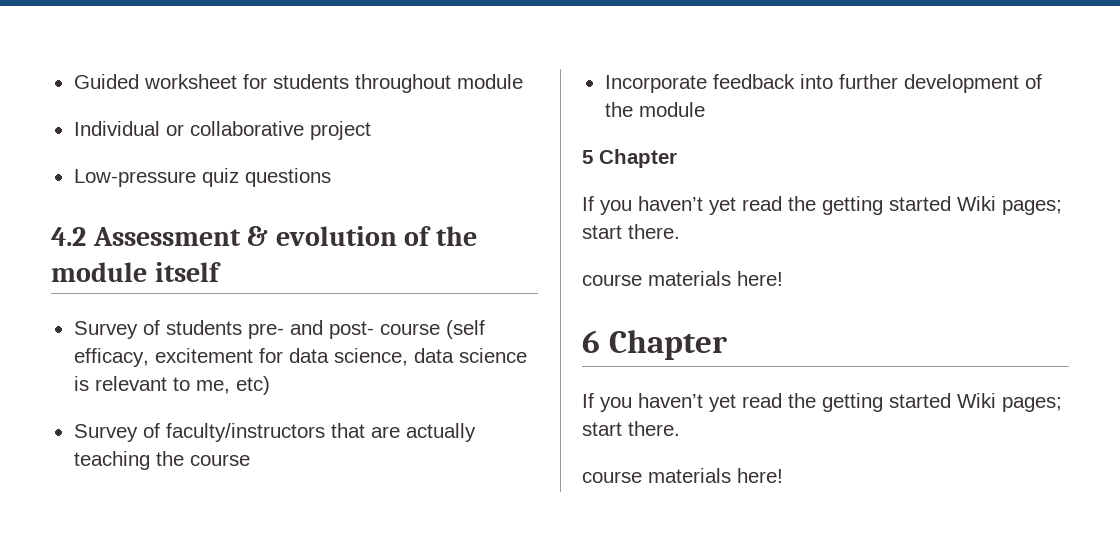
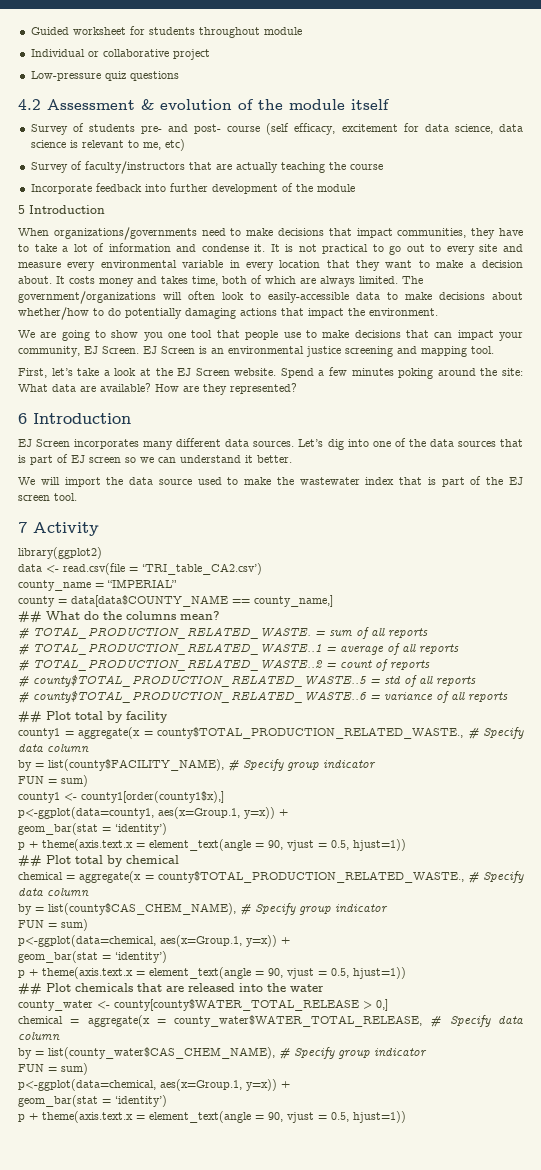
- 5 Chapter
- If you haven’t yet read the getting started Wiki pages; start there.
- course materials here!
- 6 Chapter
- If you haven’t yet read the getting started Wiki pages; start there.
- course materials here!
+ 5 Introduction
+ When organizations/governments need to make decisions that impact communities, they have to take a lot of information and condense it. It is not practical to go out to every site and measure every environmental variable in every location that they want to make a decision about. It costs money and takes time, both of which are always limited. The government/organizations will often look to easily-accessible data to make decisions about whether/how to do potentially damaging actions that impact the environment.
+ We are going to show you one tool that people use to make decisions that can impact your community, EJ Screen. EJ Screen is an environmental justice screening and mapping tool.
+ First, let’s take a look at the EJ Screen website. Spend a few minutes poking around the site: What data are available? How are they represented?
+ 6 Introduction
+ EJ Screen incorporates many different data sources. Let’s dig into one of the data sources that is part of EJ screen so we can understand it better.
+ We will import the data source used to make the wastewater index that is part of the EJ screen tool.
+ 7 Activity
+ library(ggplot2)
+ data <- read.csv(file = ‘TRI_table_CA2.csv’)
+ county_name = “IMPERIAL”
+ county = data[data$COUNTY_NAME == county_name,]
+ ## What do the columns mean?
+ # TOTAL_PRODUCTION_RELATED_WASTE. = sum of all reports
+ # TOTAL_PRODUCTION_RELATED_WASTE..1 = average of all reports
+ # TOTAL_PRODUCTION_RELATED_WASTE..2 = count of reports
+ # county$TOTAL_PRODUCTION_RELATED_WASTE..5 = std of all reports
+ # county$TOTAL_PRODUCTION_RELATED_WASTE..6 = variance of all reports
+ ## Plot total by facility
+ county1 = aggregate(x = county$TOTAL_PRODUCTION_RELATED_WASTE., # Specify data column
+ by = list(county$FACILITY_NAME), # Specify group indicator
+ FUN = sum)
+ county1 <- county1[order(county1$x),]
+ p<-ggplot(data=county1, aes(x=Group.1, y=x)) +
+ geom_bar(stat = ‘identity’)
+ p + theme(axis.text.x = element_text(angle = 90, vjust = 0.5, hjust=1))
+ ## Plot total by chemical
+ chemical = aggregate(x = county$TOTAL_PRODUCTION_RELATED_WASTE., # Specify data column
+ by = list(county$CAS_CHEM_NAME), # Specify group indicator
+ FUN = sum)
+ p<-ggplot(data=chemical, aes(x=Group.1, y=x)) +
+ geom_bar(stat = ‘identity’)
+ p + theme(axis.text.x = element_text(angle = 90, vjust = 0.5, hjust=1))
+ ## Plot chemicals that are released into the water
+ county_water <- county[county$WATER_TOTAL_RELEASE > 0,]
+ chemical = aggregate(x = county_water$WATER_TOTAL_RELEASE, # Specify data column
+ by = list(county_water$CAS_CHEM_NAME), # Specify group indicator
+ FUN = sum)
+ p<-ggplot(data=chemical, aes(x=Group.1, y=x)) +
+ geom_bar(stat = ‘identity’)
+ p + theme(axis.text.x = element_text(angle = 90, vjust = 0.5, hjust=1))

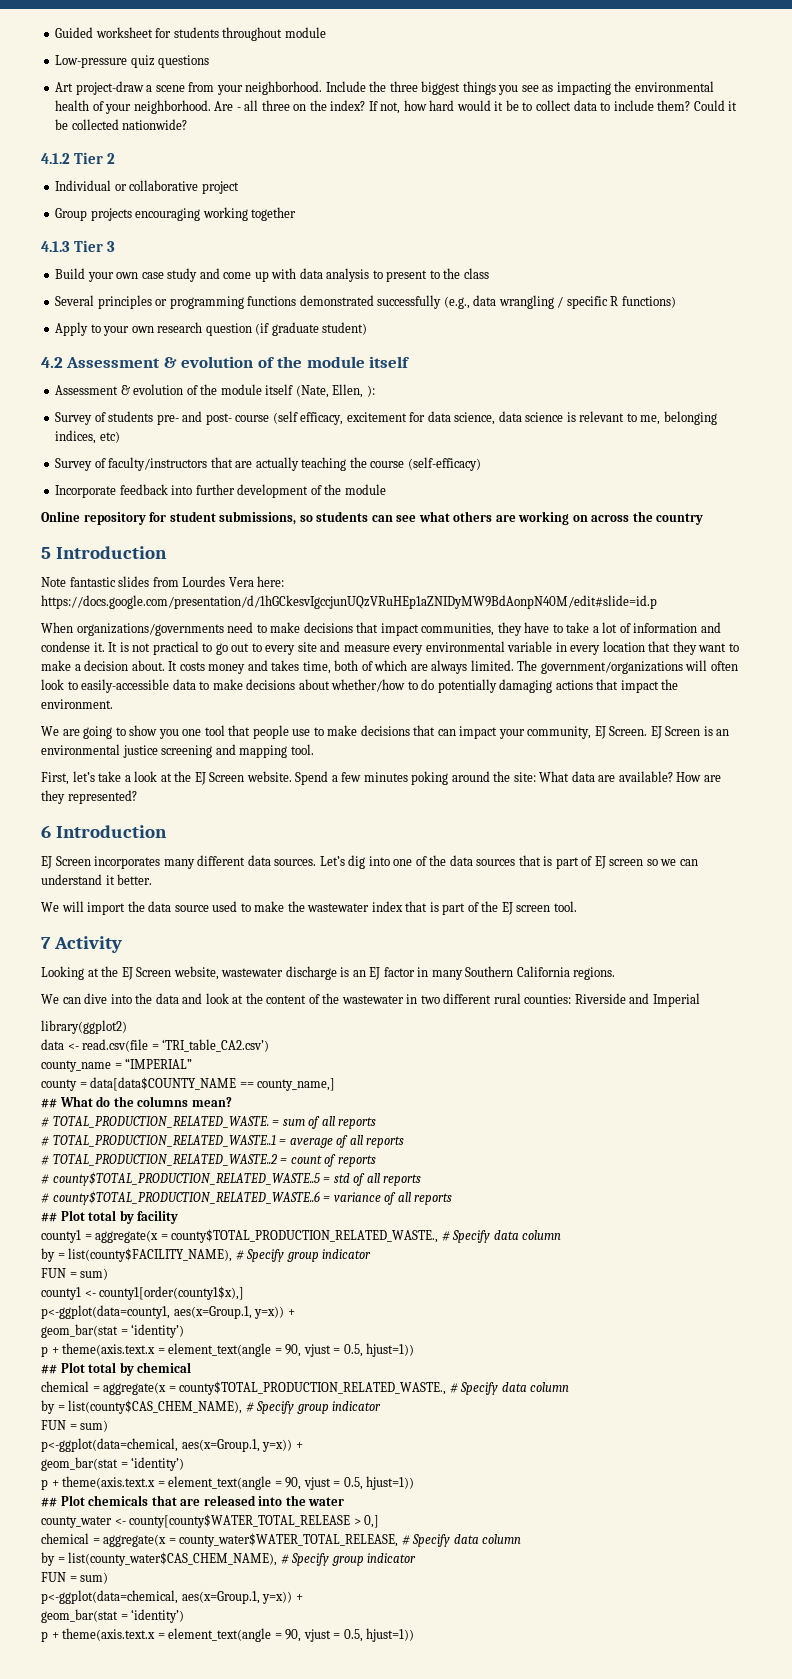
+ Low-pressure quiz questions
+ Art project-draw a scene from your neighborhood. Include the three biggest things you see as impacting the environmental health of your neighborhood. Are - all three on the index? If not, how hard would it be to collect data to include them? Could it be collected nationwide?
+ 4.1.2 Tier 2
  Individual or collaborative project
- Low-pressure quiz questions
+ Group projects encouraging working together
+ 4.1.3 Tier 3
+ Build your own case study and come up with data analysis to present to the class
+ Several principles or programming functions demonstrated successfully (e.g., data wrangling / specific R functions)
+ Apply to your own research question (if graduate student)
+ Assessment & evolution of the module itself (Nate, Ellen, ):
- Survey of students pre- and post- course (self efficacy, excitement for data science, data science is relevant to me, etc)
+ Survey of students pre- and post- course (self efficacy, excitement for data science, data science is relevant to me, belonging indices, etc)
- Survey of faculty/instructors that are actually teaching the course
+ Survey of faculty/instructors that are actually teaching the course (self-efficacy)
+ Online repository for student submissions, so students can see what others are working on across the country
  5 Introduction
+ Note fantastic slides from Lourdes Vera here: https://docs.google.com/presentation/d/1hGCkesvIgccjunUQzVRuHEp1aZNIDyMW9BdAonpN40M/edit#slide=id.p
+ Looking at the EJ Screen website, wastewater discharge is an EJ factor in many Southern California regions.
+ We can dive into the data and look at the content of the wastewater in two different rural counties: Riverside and Imperial

